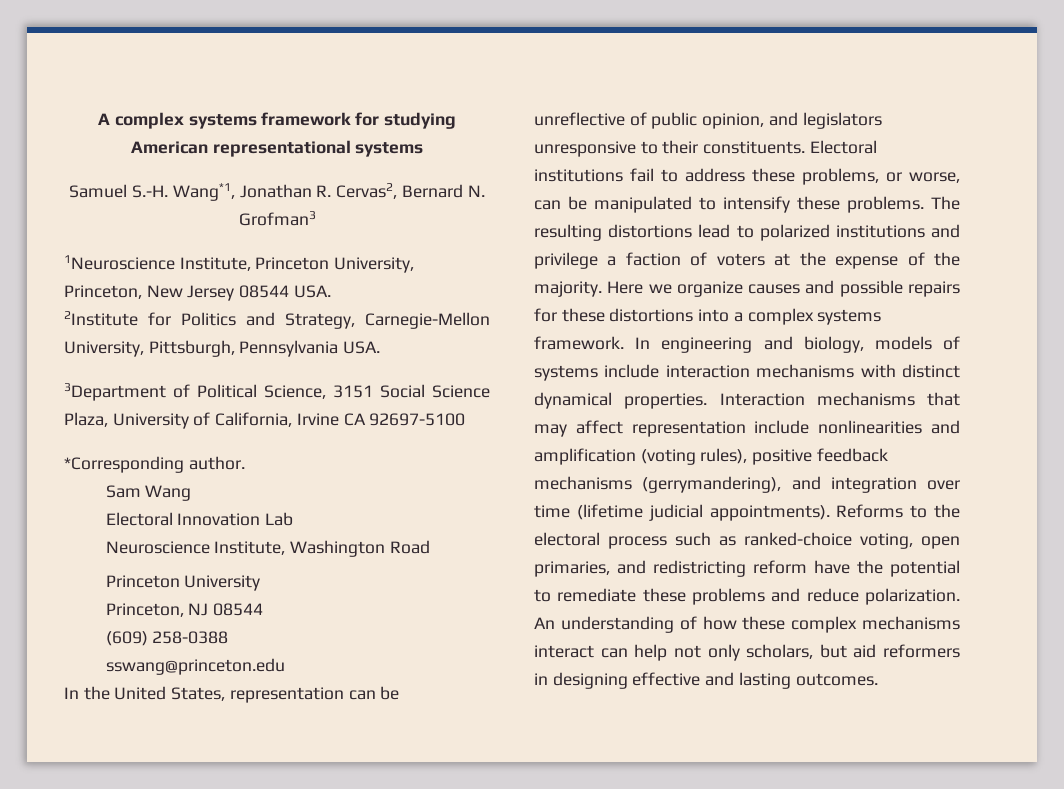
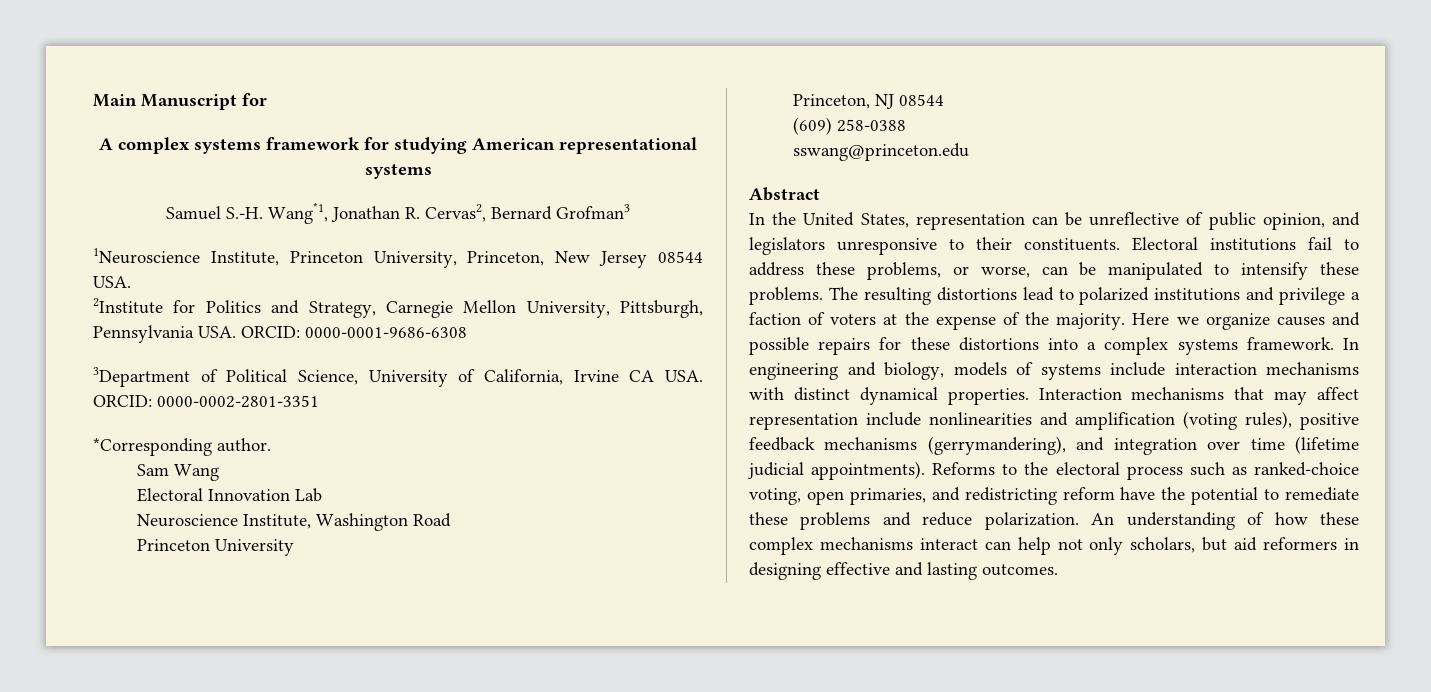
+ Main Manuscript for
- Samuel S.-H. Wang*1, Jonathan R. Cervas2, Bernard N. Grofman3
+ Samuel S.-H. Wang*1, Jonathan R. Cervas2, Bernard Grofman3
- 2Institute for Politics and Strategy, Carnegie-Mellon University, Pittsburgh, Pennsylvania USA.
+ 2Institute for Politics and Strategy, Carnegie Mellon University, Pittsburgh, Pennsylvania USA. ORCID: 0000-0001-9686-6308
- 3Department of Political Science, 3151 Social Science Plaza, University of California, Irvine CA 92697-5100
+ 3Department of Political Science, University of California, Irvine CA USA. ORCID: 0000-0002-2801-3351
+ Abstract

